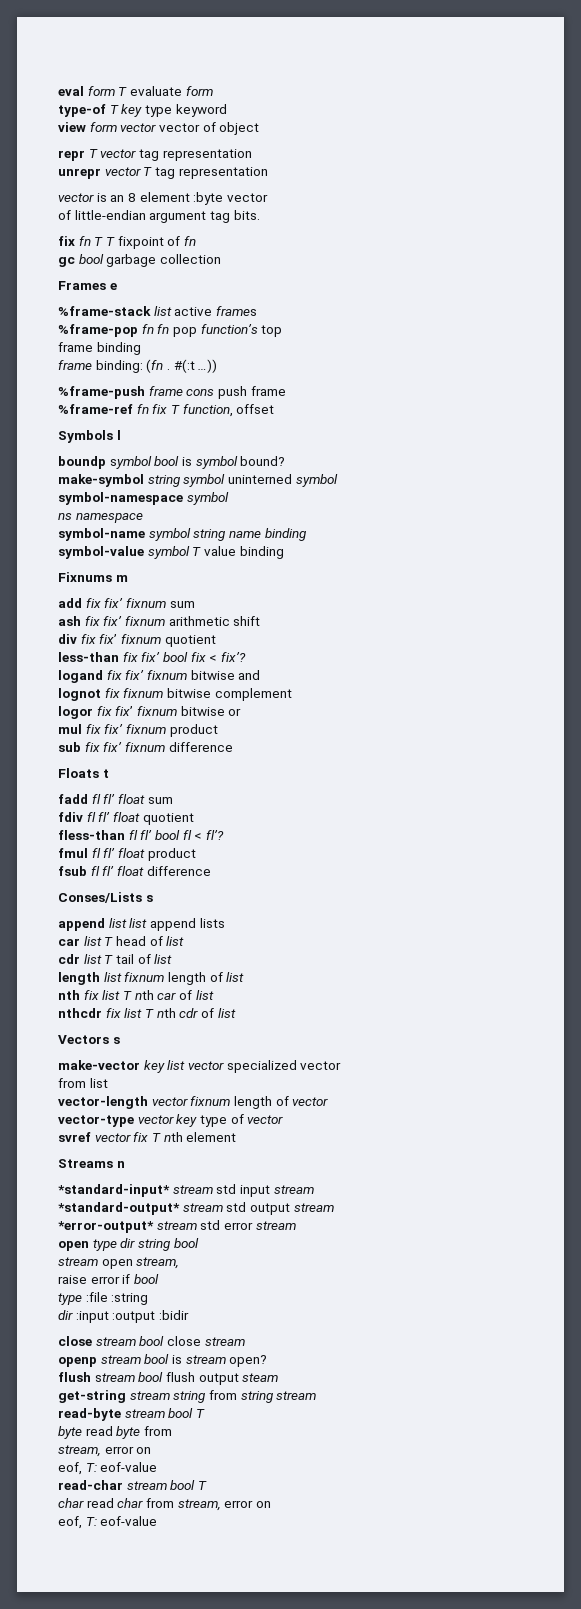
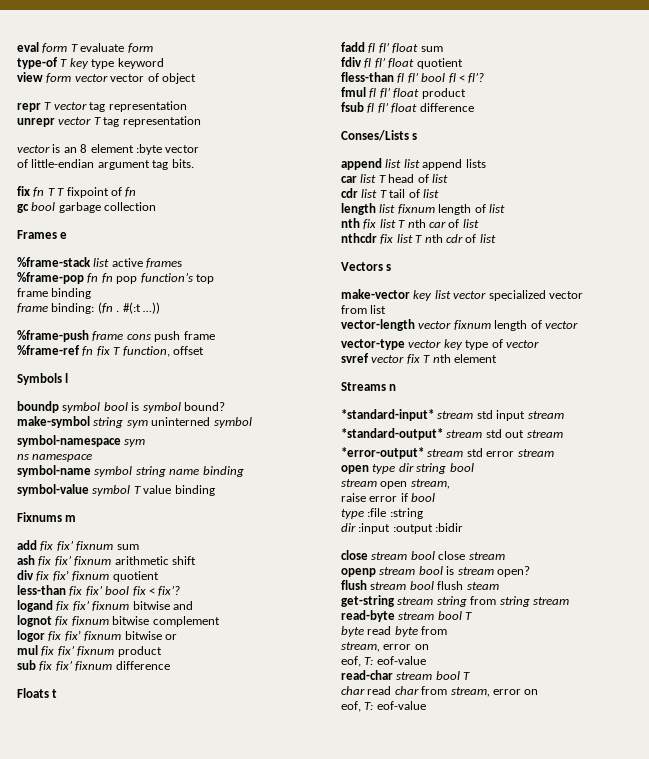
- make-symbol string symbol uninterned symbol
+ make-symbol string sym uninterned symbol
- symbol-namespace symbol
+ symbol-namespace sym
- *standard-output* stream std output stream
+ *standard-output* stream std out stream
- flush stream bool flush output steam
+ flush stream bool flush steam

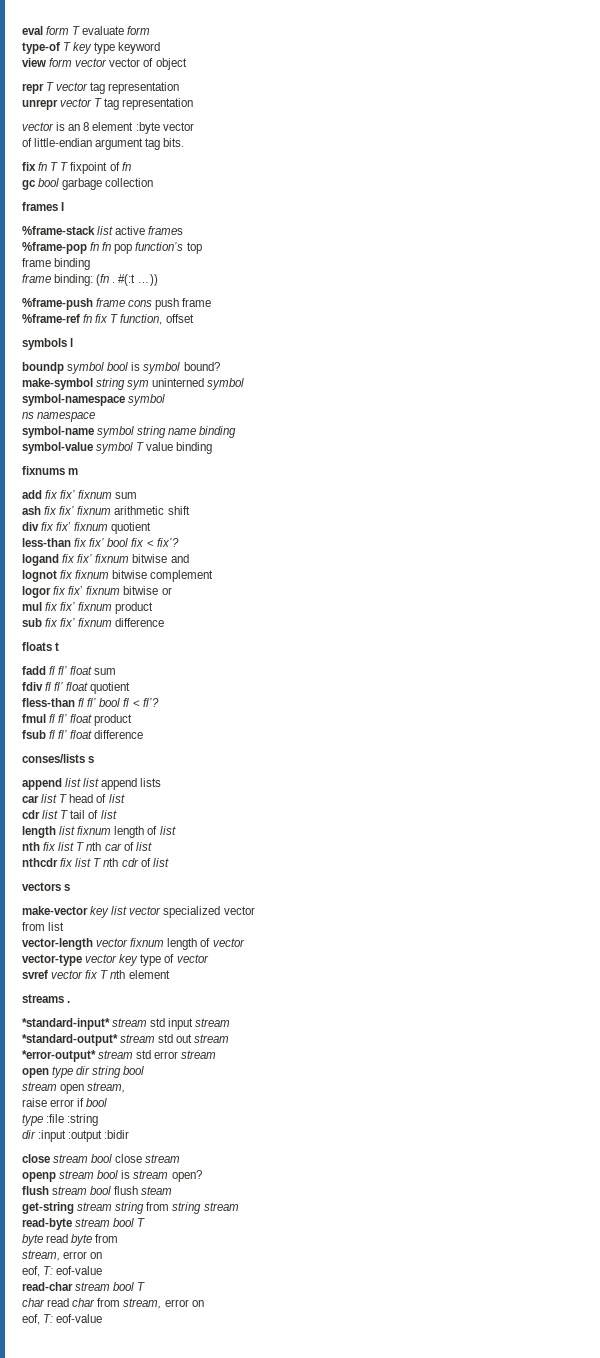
- Frames e
+ frames I
- Symbols l
+ symbols l
- symbol-namespace sym
+ symbol-namespace symbol
- Fixnums m
+ fixnums m
- Floats t
+ floats t
- Conses/Lists s
+ conses/lists s
- Vectors s
+ vectors s
- Streams n
+ streams .

